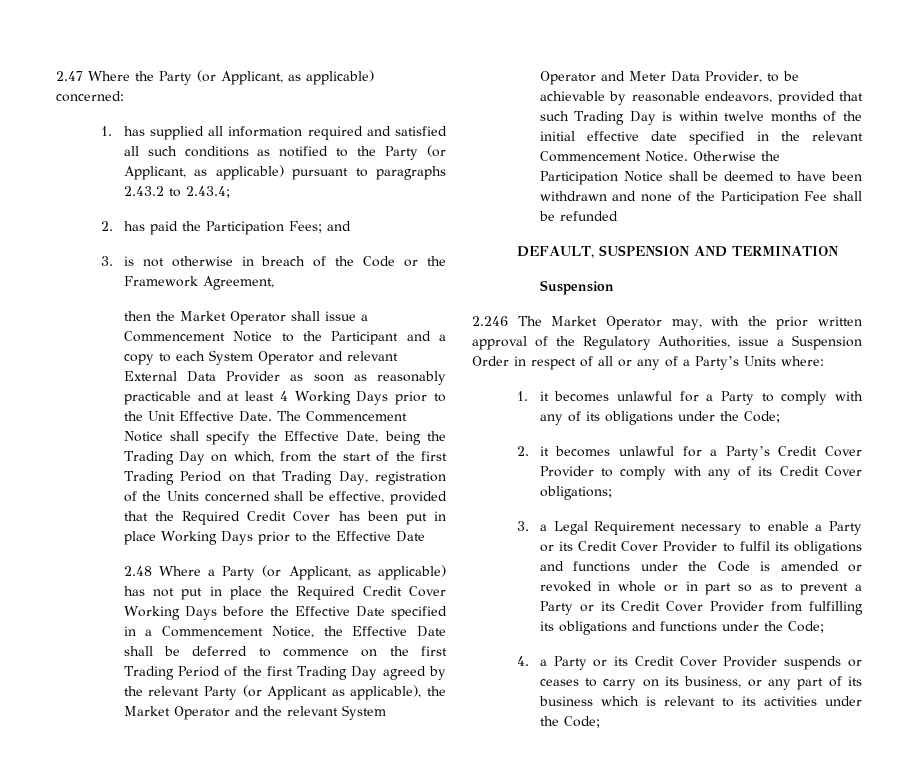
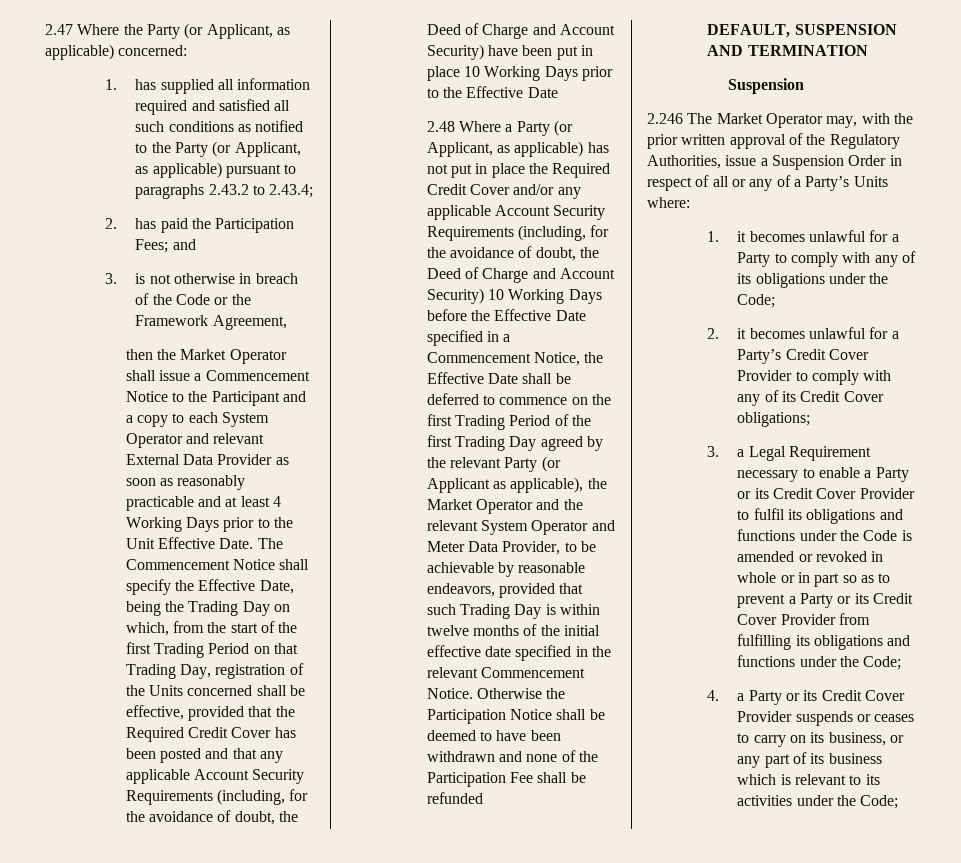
- The Commencement Notice shall specify the Effective Date, being the Trading Day on which, from the start of the first Trading Period on that Trading Day, registration of the Units concerned shall be effective, provided that the Required Credit Cover has been put in place Working Days prior to the Effective Date
+ The Commencement Notice shall specify the Effective Date, being the Trading Day on which, from the start of the first Trading Period on that Trading Day, registration of the Units concerned shall be effective, provided that the Required Credit Cover has been posted and that any applicable Account Security Requirements (including, for the avoidance of doubt, the Deed of Charge and Account Security) have been put in place 10 Working Days prior to the Effective Date
- 2.48 Where a Party (or Applicant, as applicable) has not put in place the Required Credit Cover Working Days before the Effective Date specified in a Commencement Notice, the Effective Date shall be deferred to commence on the first Trading Period of the first Trading Day agreed by the relevant Party (or Applicant as applicable), the Market Operator and the relevant System Operator and Meter Data Provider, to be achievable by reasonable endeavors, provided that such Trading Day is within twelve months of the initial effective date specified in the relevant Commencement Notice.
+ 2.48 Where a Party (or Applicant, as applicable) has not put in place the Required Credit Cover and/or any applicable Account Security Requirements (including, for the avoidance of doubt, the Deed of Charge and Account Security) 10 Working Days before the Effective Date specified in a Commencement Notice, the Effective Date shall be deferred to commence on the first Trading Period of the first Trading Day agreed by the relevant Party (or Applicant as applicable), the Market Operator and the relevant System Operator and Meter Data Provider, to be achievable by reasonable endeavors, provided that such Trading Day is within twelve months of the initial effective date specified in the relevant Commencement Notice.

